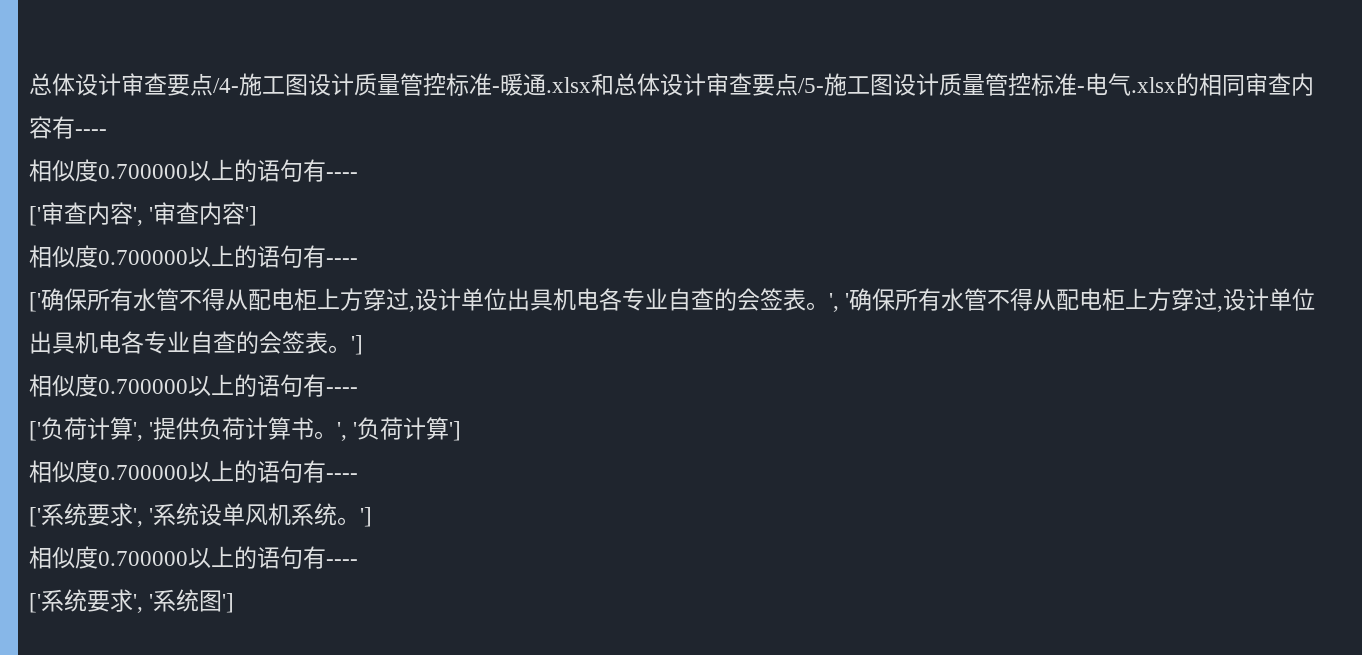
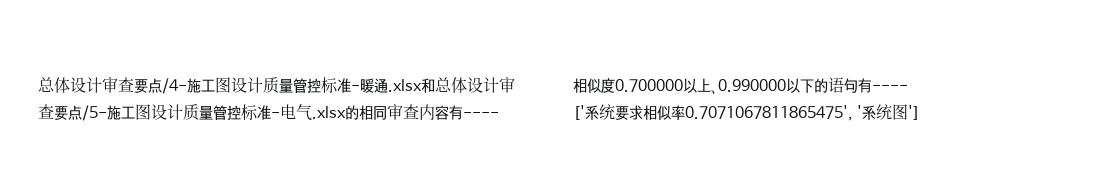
  总体设计审查要点/4-施工图设计质量管控标准-暖通.xlsx和总体设计审查要点/5-施工图设计质量管控标准-电气.xlsx的相同审查内容有----
- 相似度0.700000以上的语句有----
- ['审查内容', '审查内容']
- 相似度0.700000以上的语句有----
- ['确保所有水管不得从配电柜上方穿过,设计单位出具机电各专业自查的会签表。', '确保所有水管不得从配电柜上方穿过,设计单位出具机电各专业自查的会签表。']
- 相似度0.700000以上的语句有----
- ['负荷计算', '提供负荷计算书。', '负荷计算']
- 相似度0.700000以上的语句有----
- ['系统要求', '系统设单风机系统。']
- 相似度0.700000以上的语句有----
- ['系统要求', '系统图']
+ 相似度0.700000以上、0.990000以下的语句有----
+ ['系统要求相似率0.7071067811865475', '系统图']

